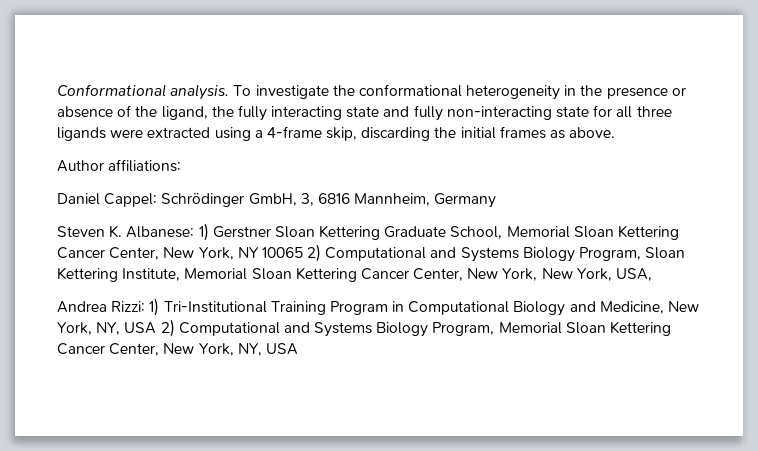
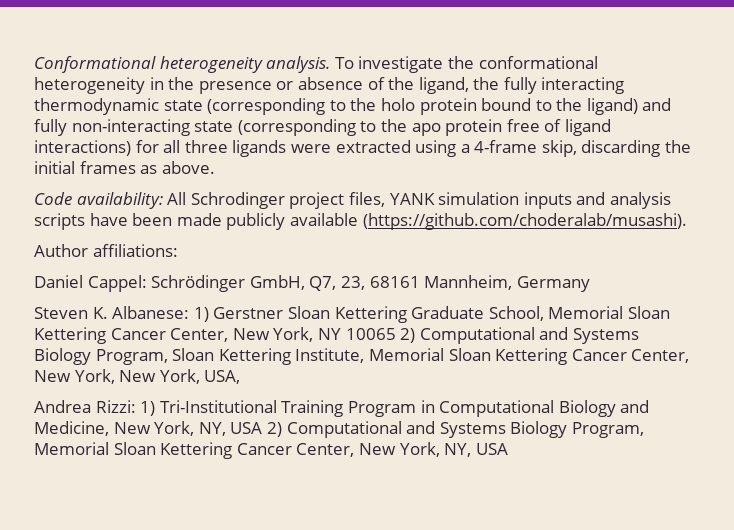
- Conformational analysis.
+ Conformational heterogeneity analysis.
- To investigate the conformational heterogeneity in the presence or absence of the ligand, the fully interacting state and fully non-interacting state for all three ligands were extracted using a 4-frame skip, discarding the initial frames as above.
+ To investigate the conformational heterogeneity in the presence or absence of the ligand, the fully interacting thermodynamic state (corresponding to the holo protein bound to the ligand) and fully non-interacting state (corresponding to the apo protein free of ligand interactions) for all three ligands were extracted using a 4-frame skip, discarding the initial frames as above.
+ Code availability: All Schrodinger project files, YANK simulation inputs and analysis scripts have been made publicly available (https://github.com/choderalab/musashi).
- Daniel Cappel: Schrödinger GmbH, 3, 6816 Mannheim, Germany
+ Daniel Cappel: Schrödinger GmbH, Q7, 23, 68161 Mannheim, Germany

